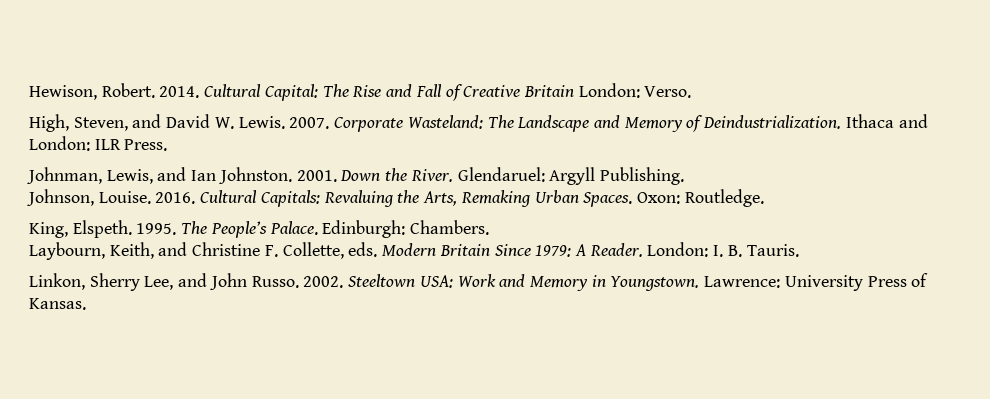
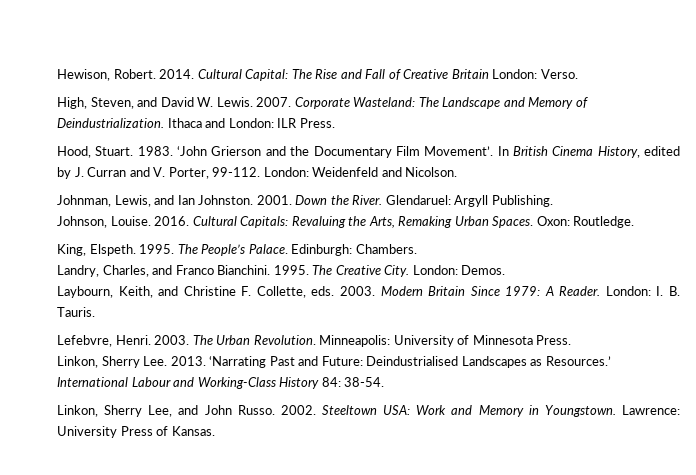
+ Hood, Stuart. 1983. ‘John Grierson and the Documentary Film Movement’. In British Cinema History, edited by J. Curran and V. Porter, 99-112. London: Weidenfeld and Nicolson.
+ Landry, Charles, and Franco Bianchini. 1995. The Creative City. London: Demos.
- Laybourn, Keith, and Christine F. Collette, eds. Modern Britain Since 1979: A Reader.
+ Laybourn, Keith, and Christine F. Collette, eds. 2003. Modern Britain Since 1979: A Reader.
+ Lefebvre, Henri. 2003. The Urban Revolution. Minneapolis: University of Minnesota Press.
+ Linkon, Sherry Lee. 2013. ‘Narrating Past and Future: Deindustrialised Landscapes as Resources.’ International Labour and Working-Class History 84: 38-54.

